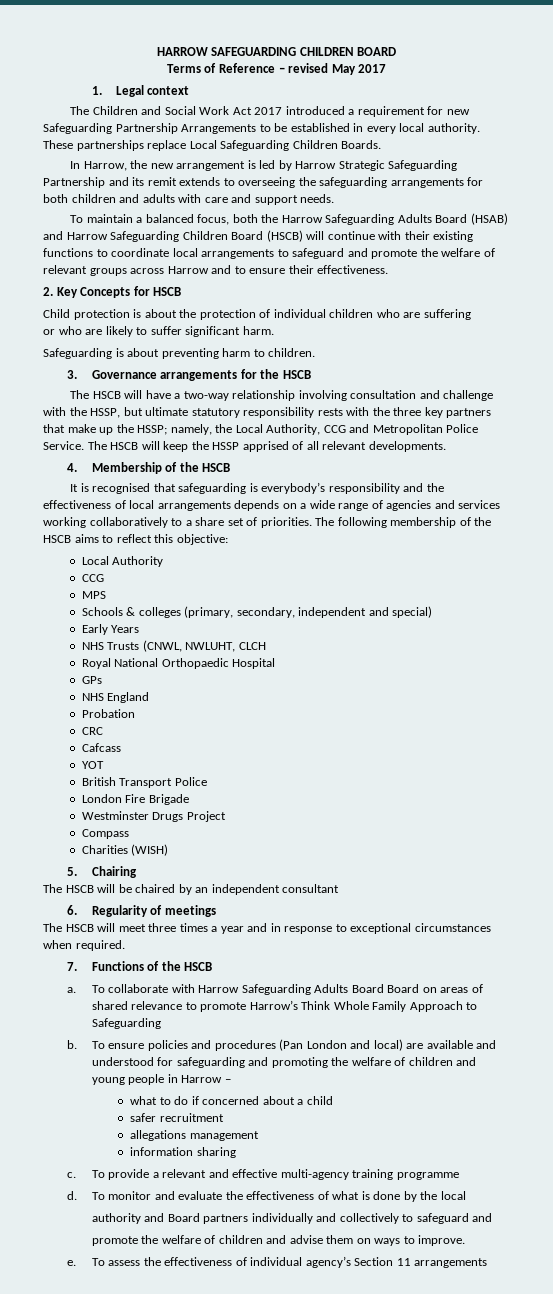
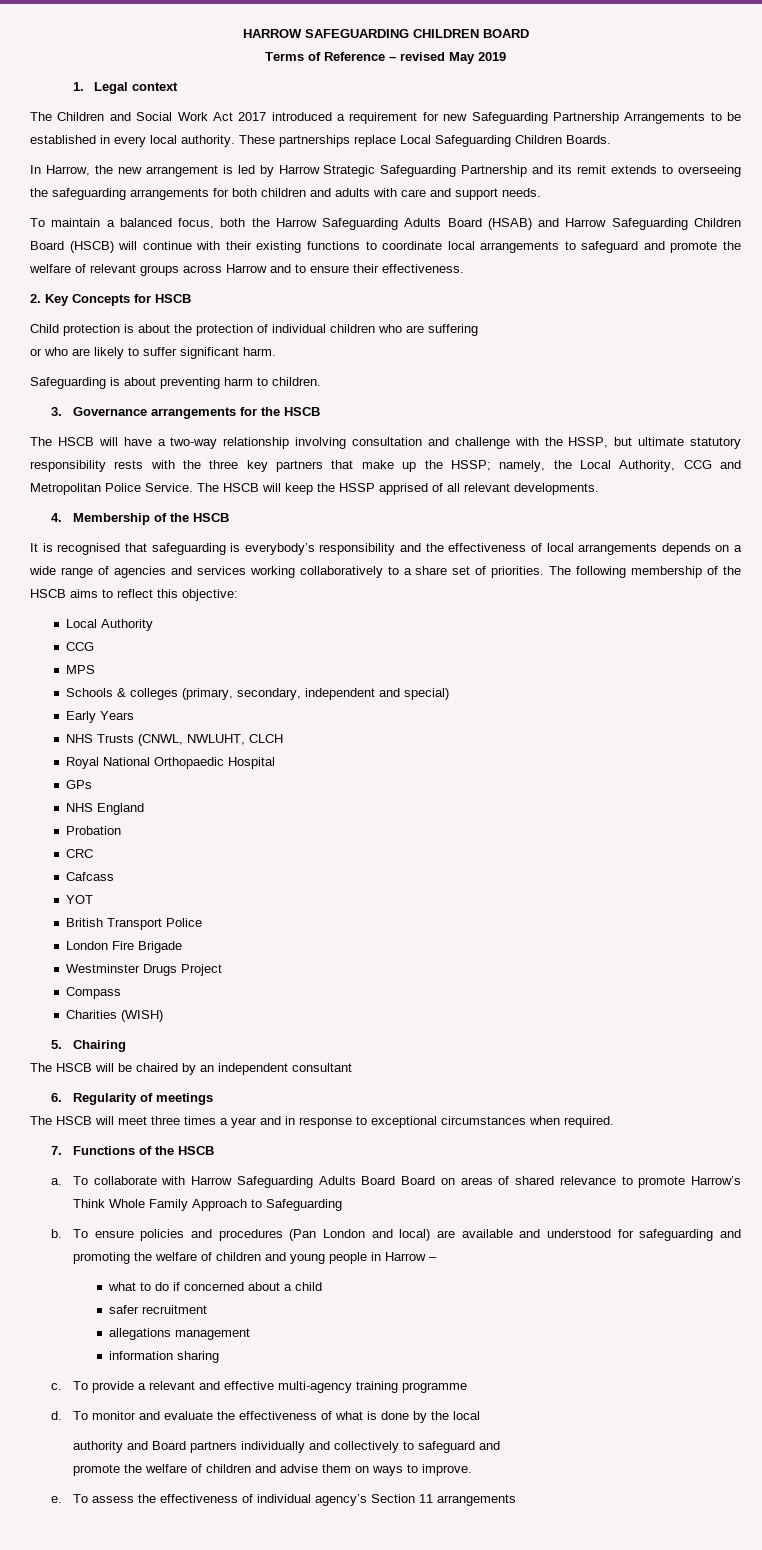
- Terms of Reference – revised May 2017
+ Terms of Reference – revised May 2019

